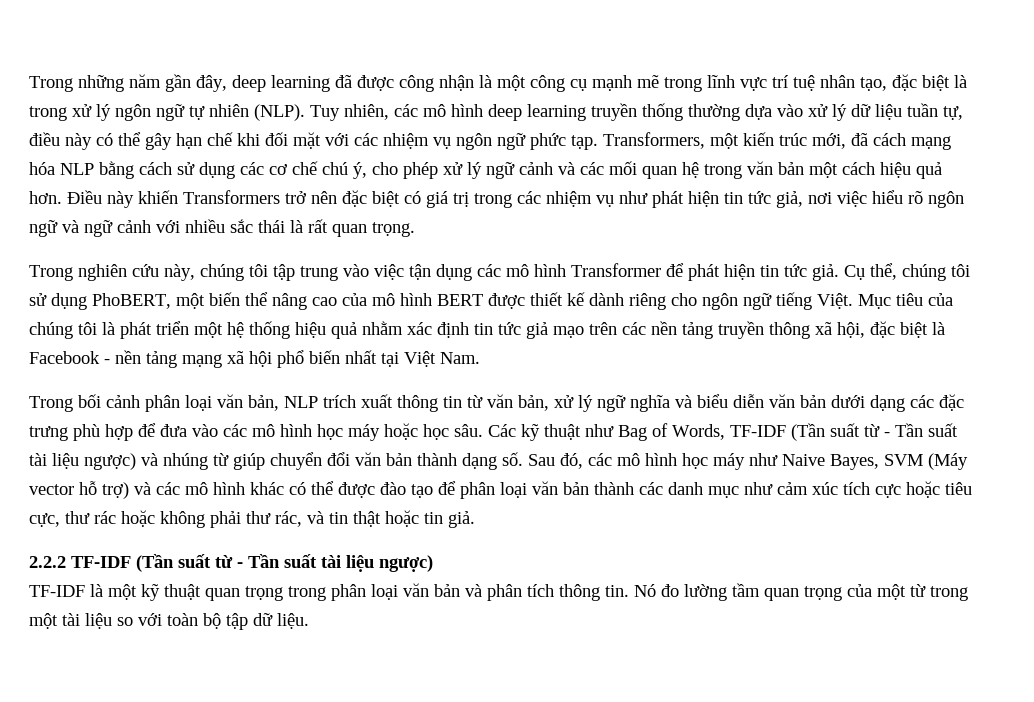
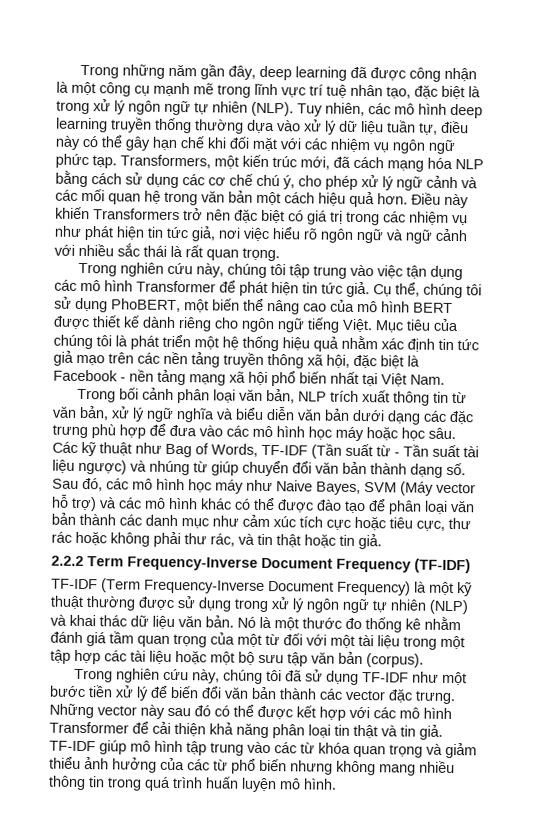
- 2.2.2 TF-IDF (Tần suất từ - Tần suất tài liệu ngược)
- TF-IDF là một kỹ thuật quan trọng trong phân loại văn bản và phân tích thông tin. Nó đo lường tầm quan trọng của một từ trong một tài liệu so với toàn bộ tập dữ liệu.
+ 2.2.2 Term Frequency-Inverse Document Frequency (TF-IDF)
+ TF-IDF (Term Frequency-Inverse Document Frequency) là một kỹ thuật thường được sử dụng trong xử lý ngôn ngữ tự nhiên (NLP) và khai thác dữ liệu văn bản. Nó là một thước đo thống kê nhằm đánh giá tầm quan trọng của một từ đối với một tài liệu trong một tập hợp các tài liệu hoặc một bộ sưu tập văn bản (corpus).
+ Trong nghiên cứu này, chúng tôi đã sử dụng TF-IDF như một bước tiền xử lý để biến đổi văn bản thành các vector đặc trưng. Những vector này sau đó có thể được kết hợp với các mô hình Transformer để cải thiện khả năng phân loại tin thật và tin giả. TF-IDF giúp mô hình tập trung vào các từ khóa quan trọng và giảm thiểu ảnh hưởng của các từ phổ biến nhưng không mang nhiều thông tin trong quá trình huấn luyện mô hình.

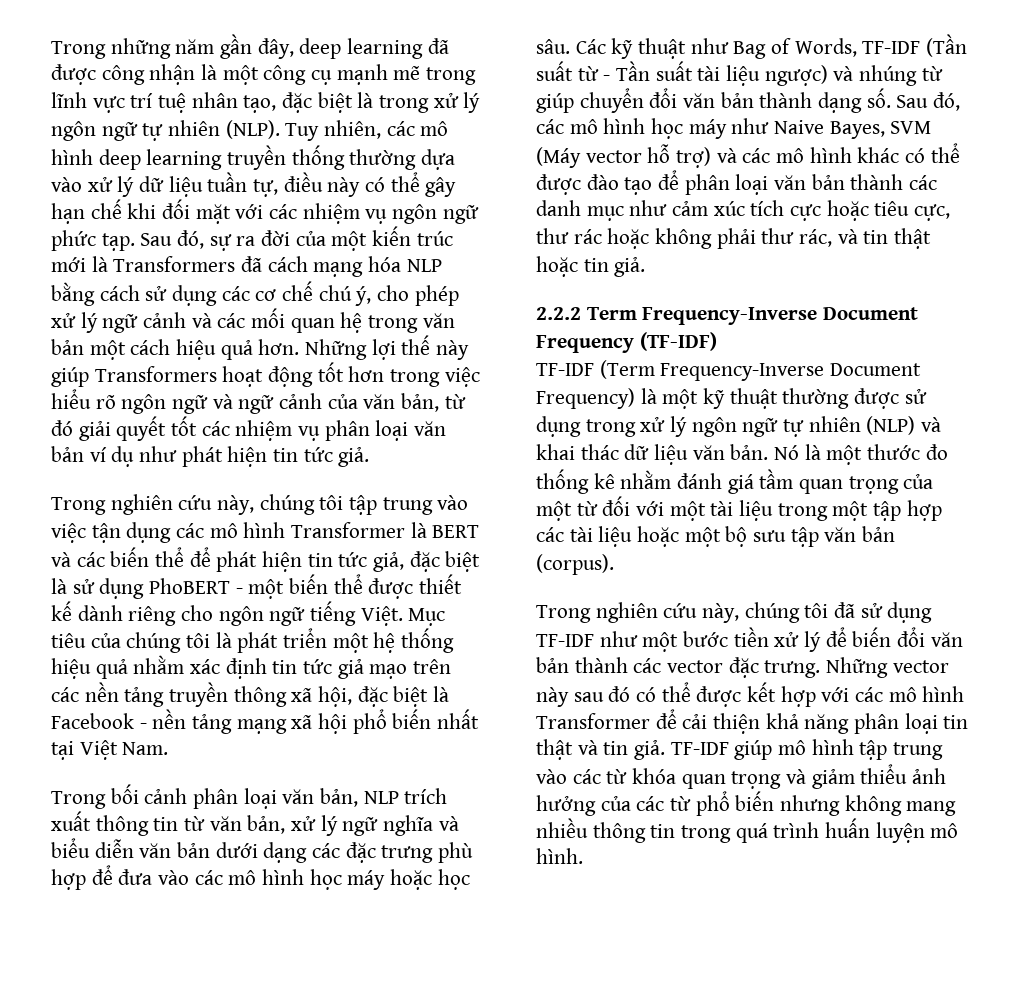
- Transformers, một kiến trúc mới, đã cách mạng hóa NLP bằng cách sử dụng các cơ chế chú ý, cho phép xử lý ngữ cảnh và các mối quan hệ trong văn bản một cách hiệu quả hơn.
+ Sau đó, sự ra đời của một kiến trúc mới là Transformers đã cách mạng hóa NLP bằng cách sử dụng các cơ chế chú ý, cho phép xử lý ngữ cảnh và các mối quan hệ trong văn bản một cách hiệu quả hơn.
- Điều này khiến Transformers trở nên đặc biệt có giá trị trong các nhiệm vụ như phát hiện tin tức giả, nơi việc hiểu rõ ngôn ngữ và ngữ cảnh với nhiều sắc thái là rất quan trọng.
+ Những lợi thế này giúp Transformers hoạt động tốt hơn trong việc hiểu rõ ngôn ngữ và ngữ cảnh của văn bản, từ đó giải quyết tốt các nhiệm vụ phân loại văn bản ví dụ như phát hiện tin tức giả.
- Trong nghiên cứu này, chúng tôi tập trung vào việc tận dụng các mô hình Transformer để phát hiện tin tức giả. Cụ thể, chúng tôi sử dụng PhoBERT, một biến thể nâng cao của mô hình BERT được thiết kế dành riêng cho ngôn ngữ tiếng Việt.
+ Trong nghiên cứu này, chúng tôi tập trung vào việc tận dụng các mô hình Transformer là BERT và các biến thể để phát hiện tin tức giả, đặc biệt là sử dụng PhoBERT - một biến thể được thiết kế dành riêng cho ngôn ngữ tiếng Việt.

